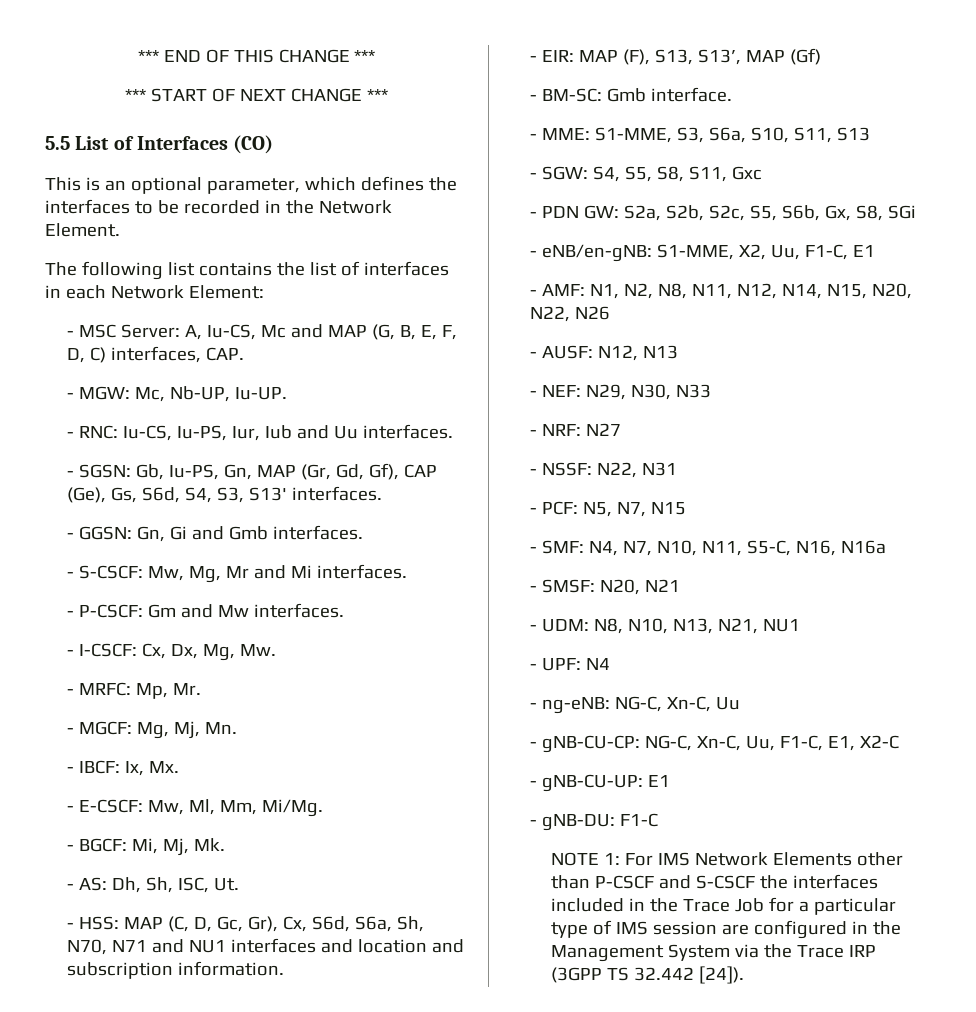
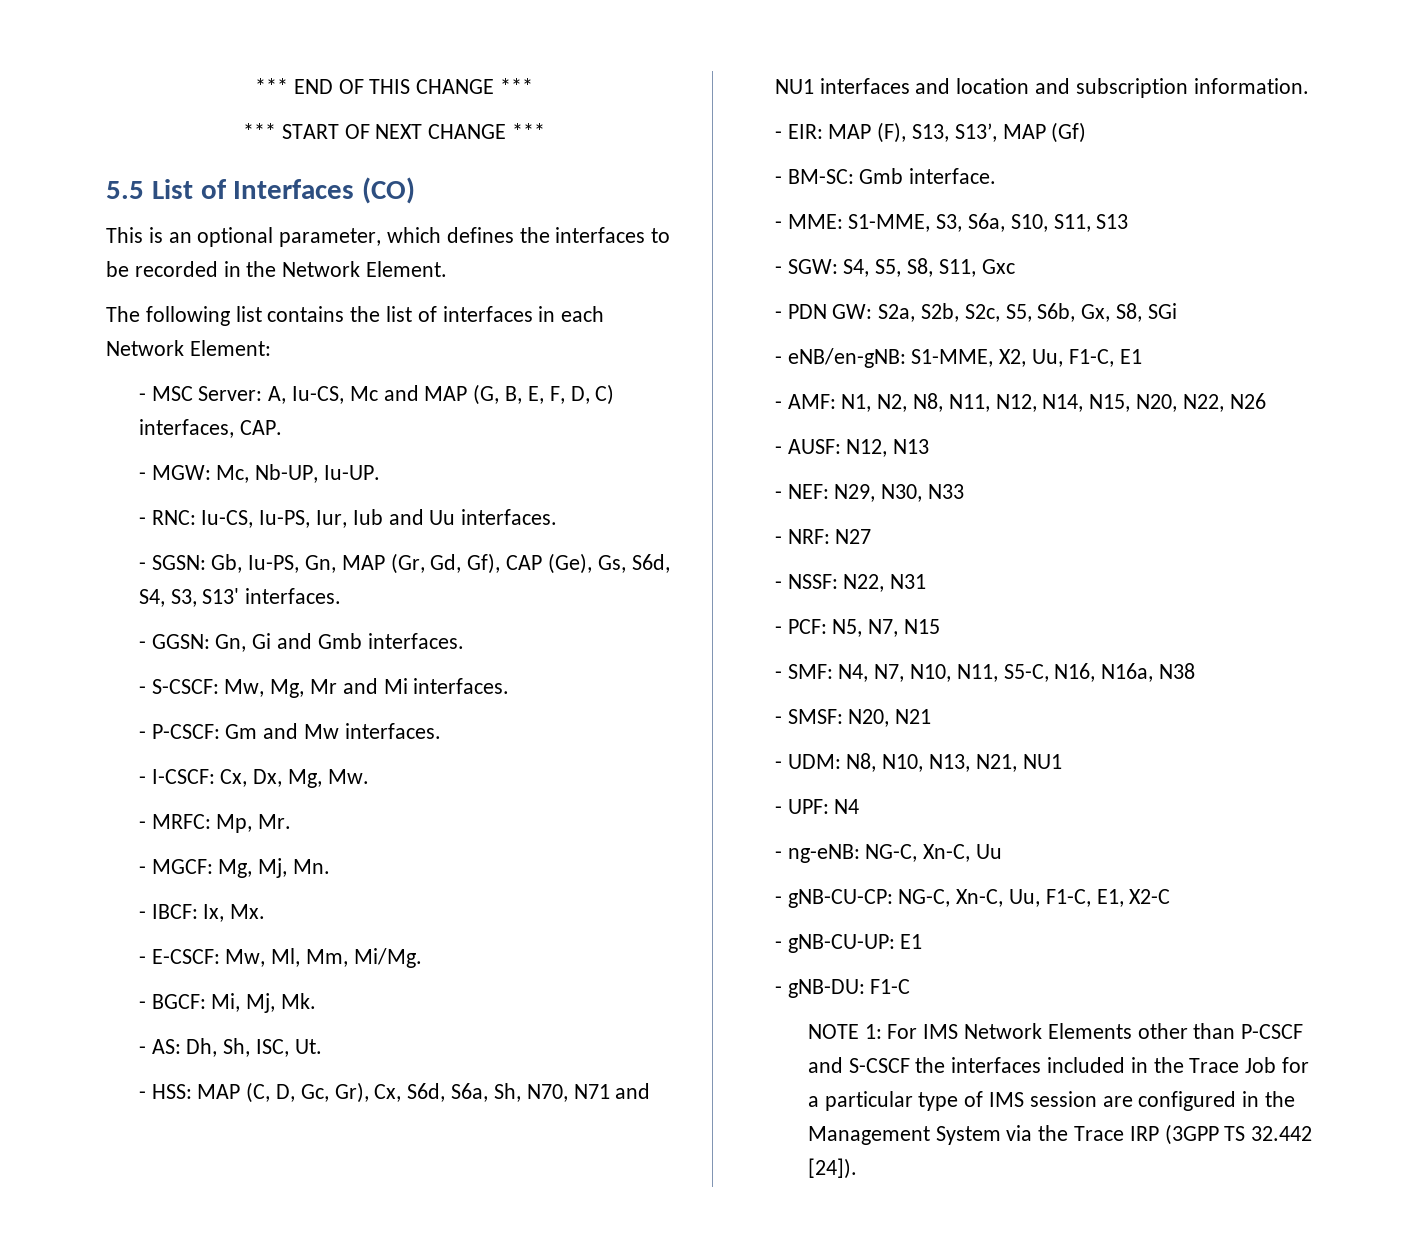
- - SMF: N4, N7, N10, N11, S5-C, N16, N16a
+ - SMF: N4, N7, N10, N11, S5-C, N16, N16a, N38

